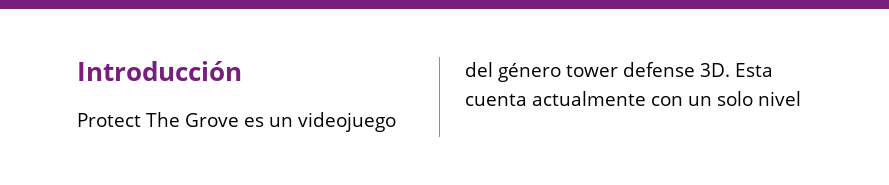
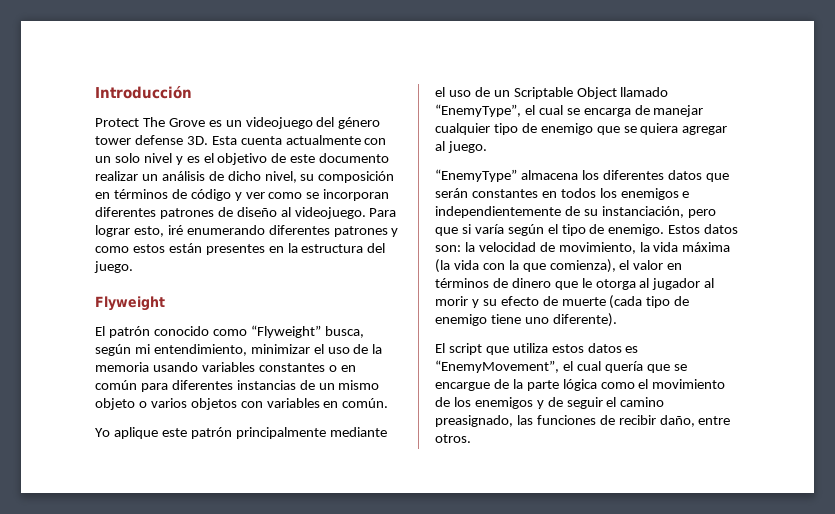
- Esta cuenta actualmente con un solo nivel
+ Esta cuenta actualmente con un solo nivel y es el objetivo de este documento realizar un análisis de dicho nivel, su composición en términos de código y ver como se incorporan diferentes patrones de diseño al videojuego. Para lograr esto, iré enumerando diferentes patrones y como estos están presentes en la estructura del juego.
+ Flyweight
+ El patrón conocido como “Flyweight” busca, según mi entendimiento, minimizar el uso de la memoria usando variables constantes o en común para diferentes instancias de un mismo objeto o varios objetos con variables en común.
+ Yo aplique este patrón principalmente mediante el uso de un Scriptable Object llamado “EnemyType”, el cual se encarga de manejar cualquier tipo de enemigo que se quiera agregar al juego.
+ “EnemyType” almacena los diferentes datos que serán constantes en todos los enemigos e independientemente de su instanciación, pero que si varía según el tipo de enemigo. Estos datos son: la velocidad de movimiento, la vida máxima (la vida con la que comienza), el valor en términos de dinero que le otorga al jugador al morir y su efecto de muerte (cada tipo de enemigo tiene uno diferente).
+ El script que utiliza estos datos es “EnemyMovement”, el cual quería que se encargue de la parte lógica como el movimiento de los enemigos y de seguir el camino preasignado, las funciones de recibir daño, entre otros.

